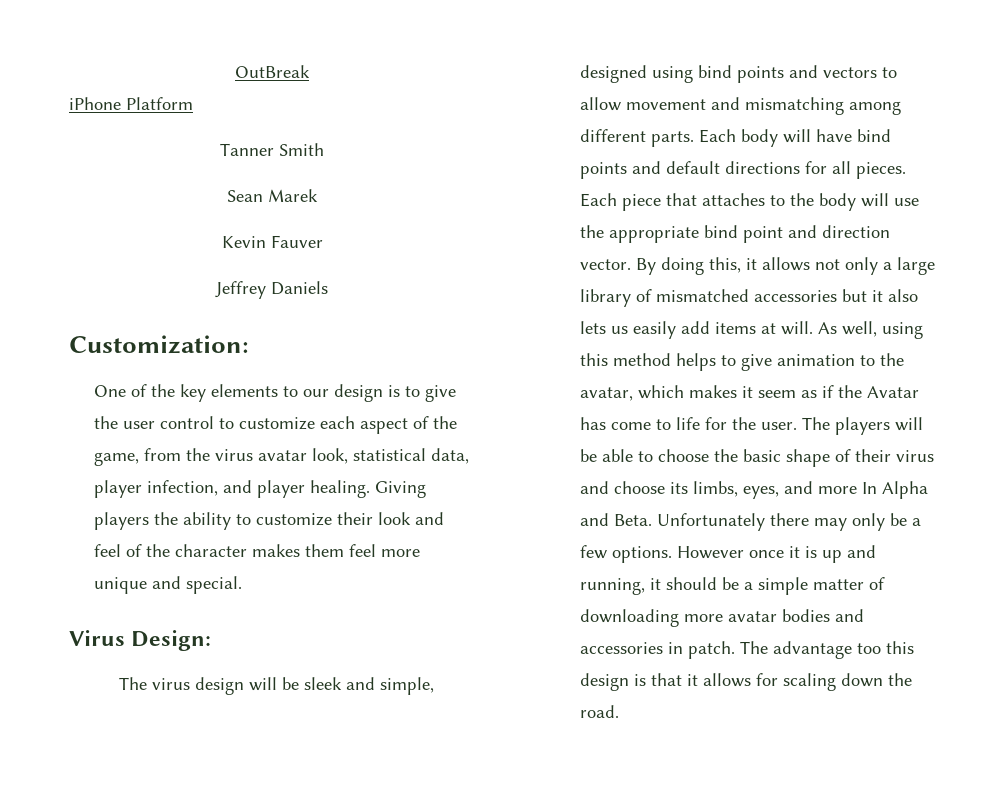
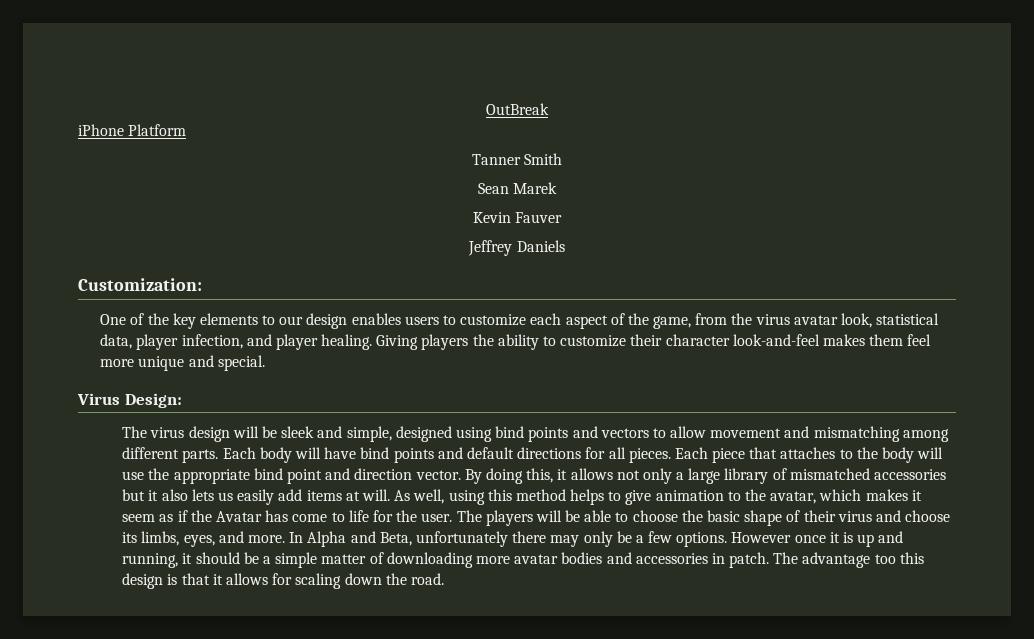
- One of the key elements to our design is to give the user control to customize each aspect of the game, from the virus avatar look, statistical data, player infection, and player healing.
+ One of the key elements to our design enables users to customize each aspect of the game, from the virus avatar look, statistical data, player infection, and player healing.
- Giving players the ability to customize their look and feel of the character makes them feel more unique and special.
+ Giving players the ability to customize their character look-and-feel makes them feel more unique and special.
- The players will be able to choose the basic shape of their virus and choose its limbs, eyes, and more In Alpha and Beta. Unfortunately there may only be a few options.
+ The players will be able to choose the basic shape of their virus and choose its limbs, eyes, and more. In Alpha and Beta, unfortunately there may only be a few options.

